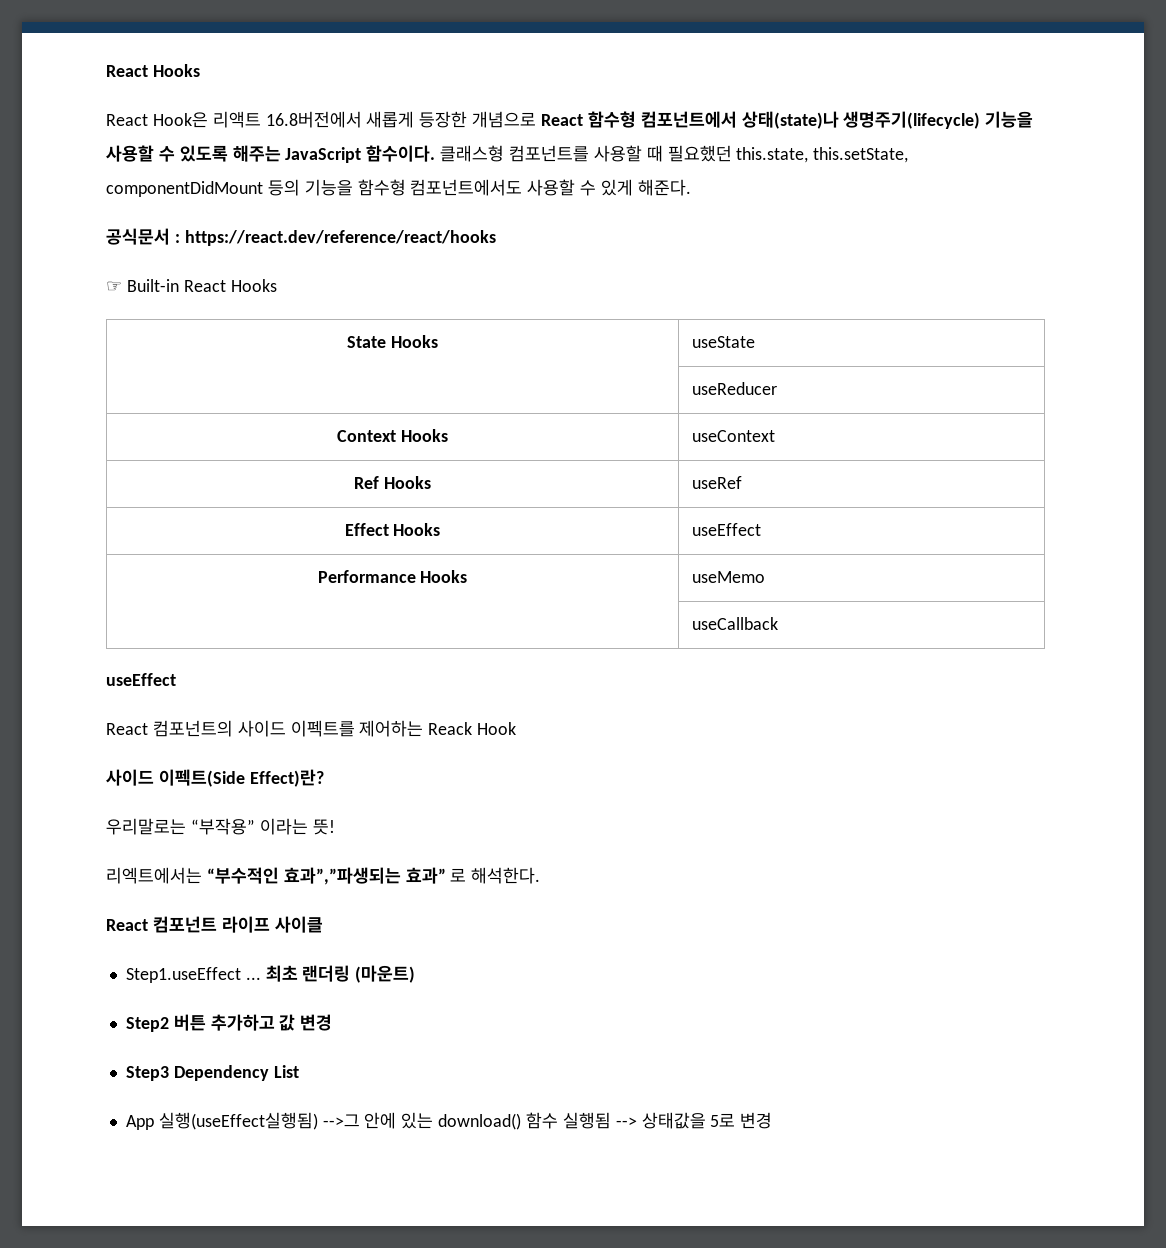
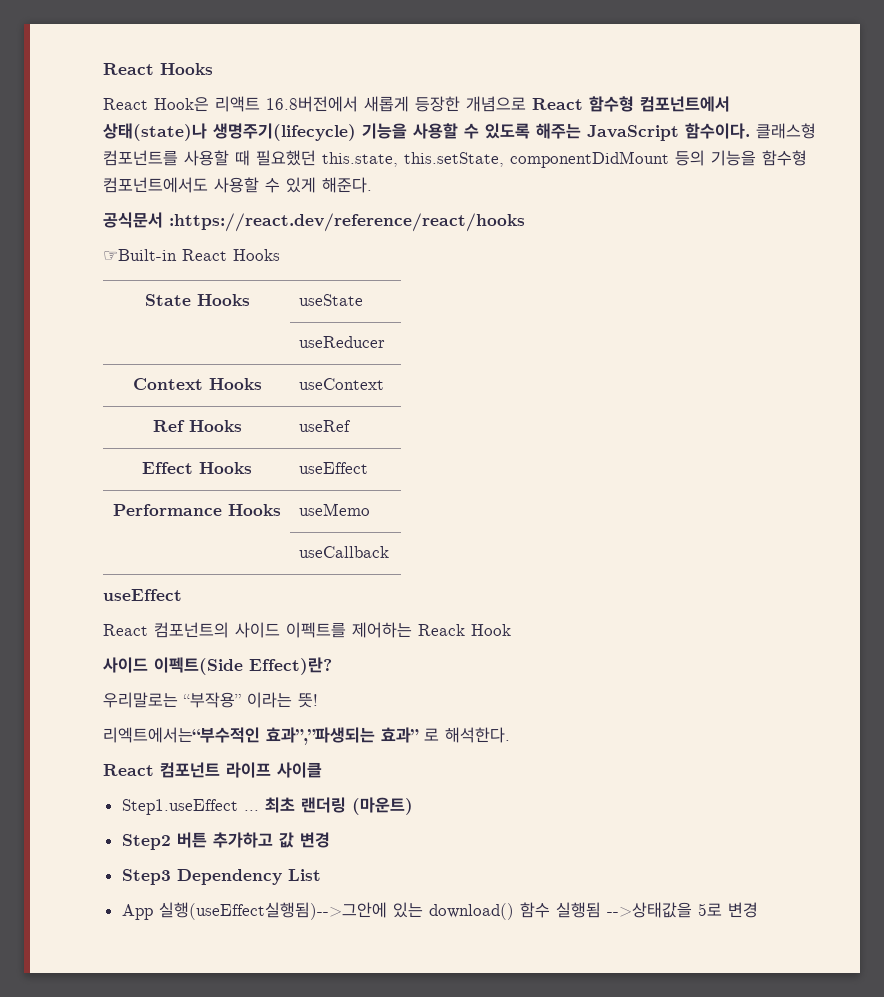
- 공식문서 : https://react.dev/reference/react/hooks
- ☞ Built-in React Hooks
+ 공식문서 :https://react.dev/reference/react/hooks
+ ☞Built-in React Hooks
- 리엑트에서는 “부수적인 효과”,”파생되는 효과” 로 해석한다.
+ 리엑트에서는“부수적인 효과”,”파생되는 효과” 로 해석한다.
- App 실행(useEffect실행됨) -->그 안에 있는 download() 함수 실행됨 --> 상태값을 5로 변경
+ App 실행(useEffect실행됨)-->그안에 있는 download() 함수 실행됨 -->상태값을 5로 변경

